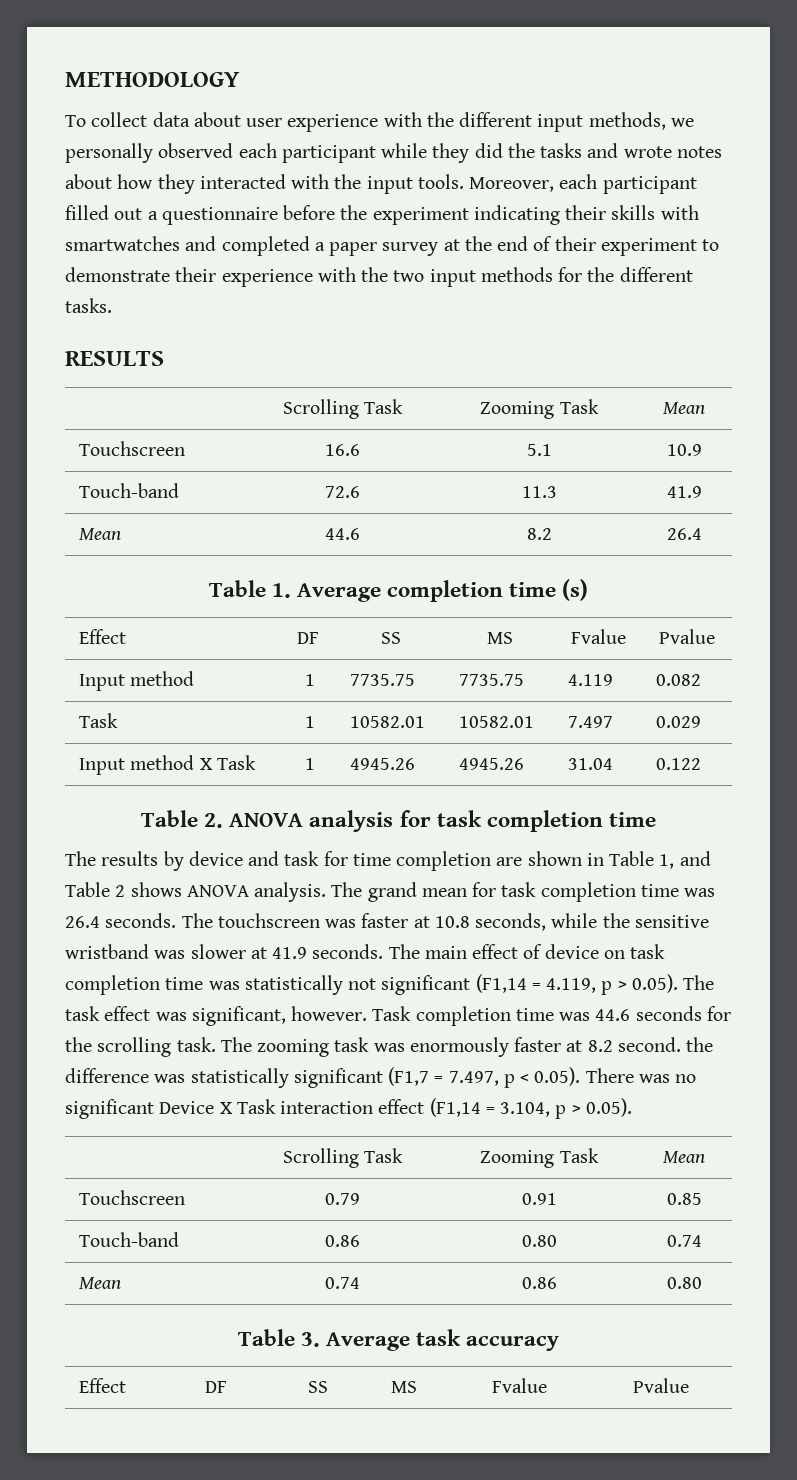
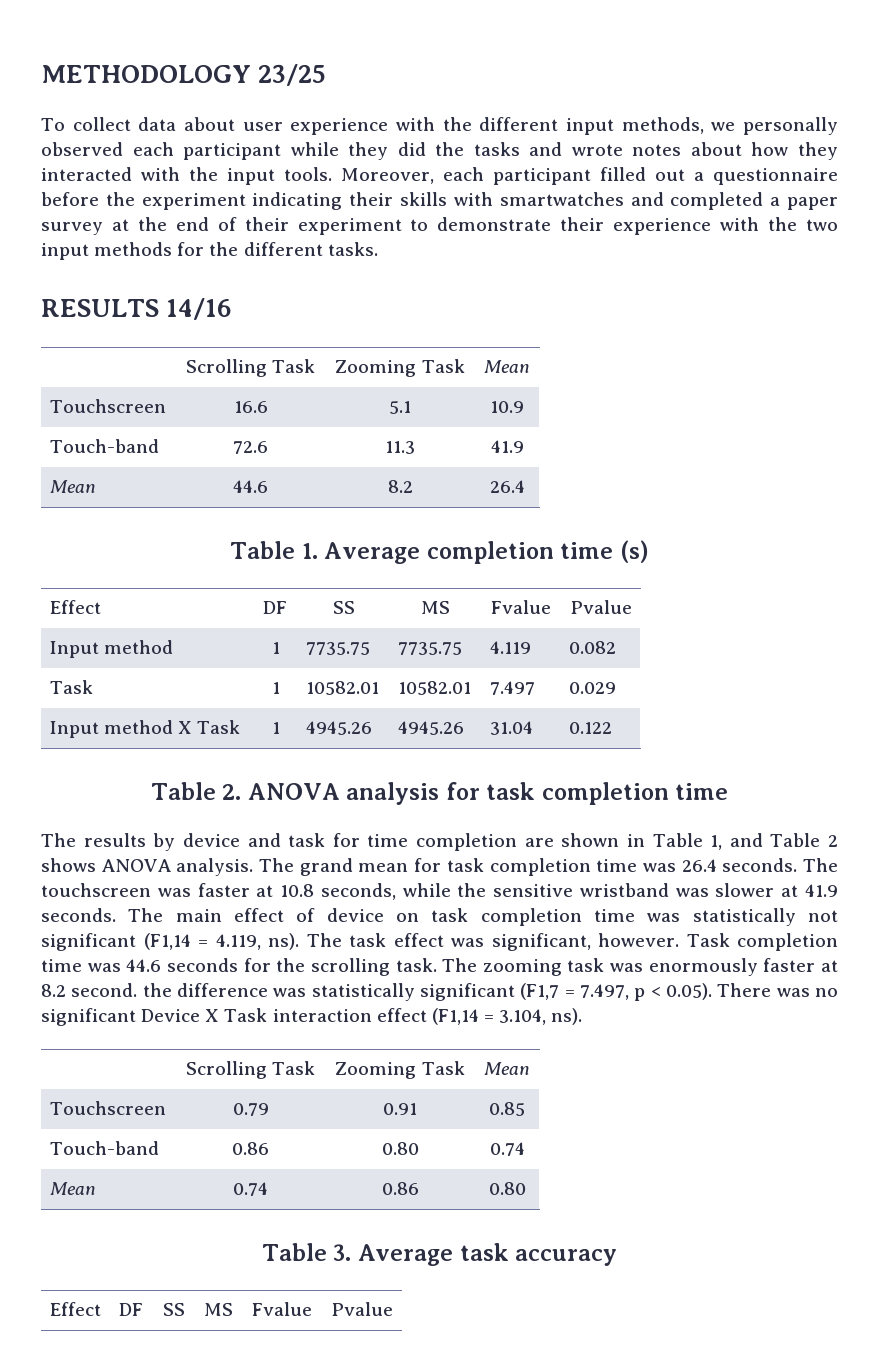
- METHODOLOGY
+ METHODOLOGY 23/25
- RESULTS
+ RESULTS 14/16
- The main effect of device on task completion time was statistically not significant (F1,14 = 4.119, p > 0.05). The task effect was significant, however.
+ The main effect of device on task completion time was statistically not significant (F1,14 = 4.119, ns). The task effect was significant, however.
- The zooming task was enormously faster at 8.2 second. the difference was statistically significant (F1,7 = 7.497, p < 0.05). There was no significant Device X Task interaction effect (F1,14 = 3.104, p > 0.05).
+ The zooming task was enormously faster at 8.2 second. the difference was statistically significant (F1,7 = 7.497, p < 0.05). There was no significant Device X Task interaction effect (F1,14 = 3.104, ns).

